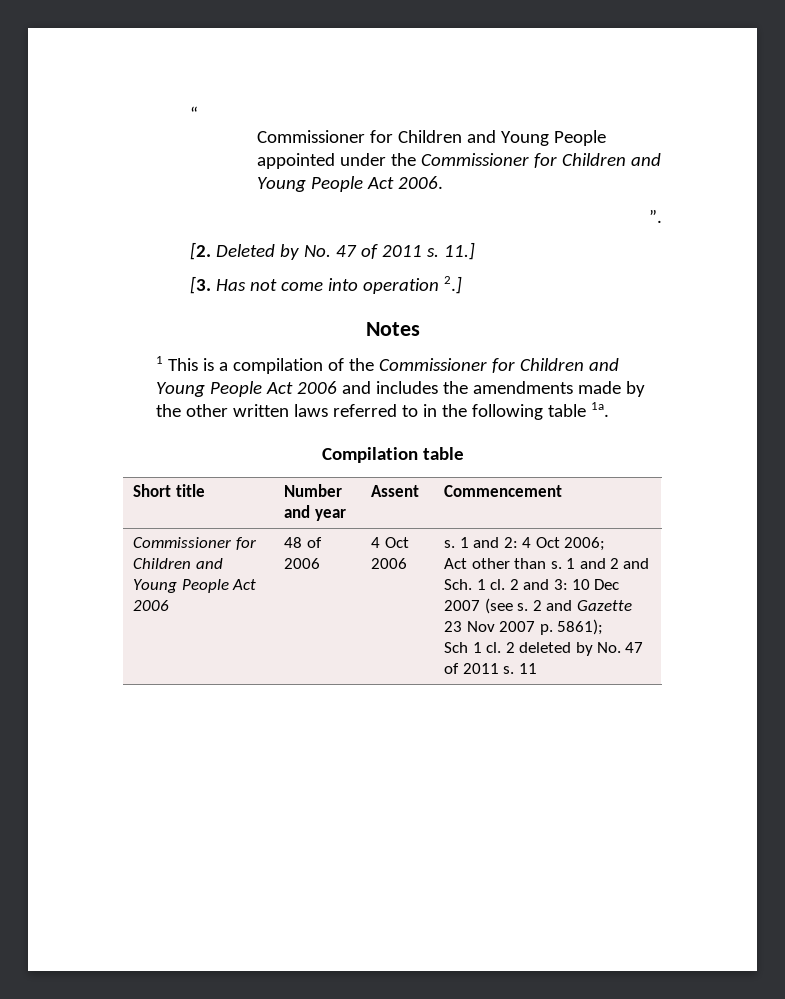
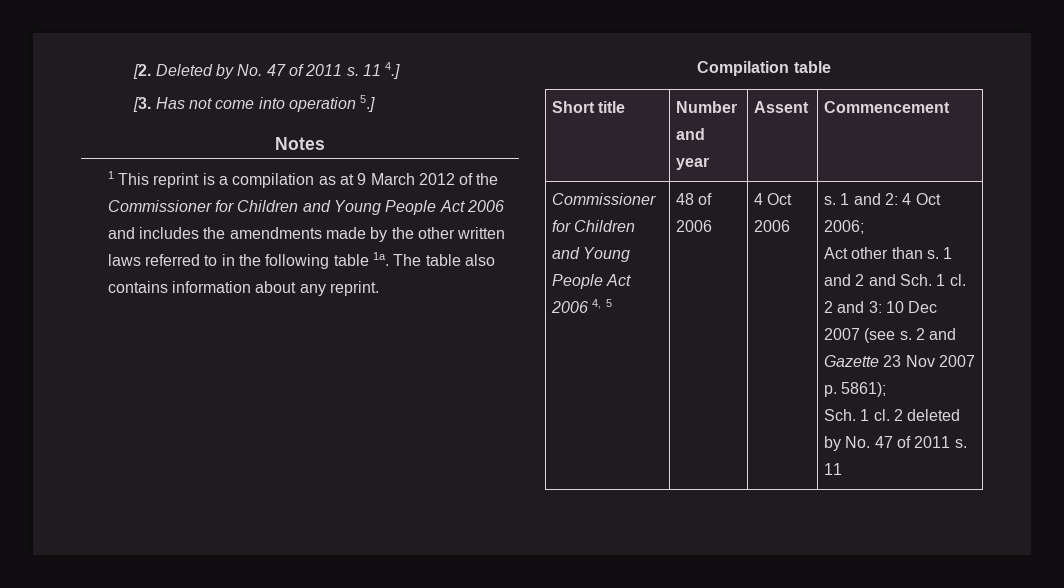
- “
- Commissioner for Children and Young People appointed under the Commissioner for Children and Young People Act 2006.
- ”.
- 11.]
+ 11 4.]
- [3. Has not come into operation 2.]
+ [3. Has not come into operation 5.]
- 1 This is a compilation of the Commissioner for Children and Young People Act 2006 and includes the amendments made by the other written laws referred to in the following table 1a.
+ 1 This reprint is a compilation as at 9 March 2012 of the Commissioner for Children and Young People Act 2006 and includes the amendments made by the other written laws referred to in the following table 1a. The table also contains information about any reprint.
  Short title | Number and year | Assent | Commencement
- Commissioner for Children and Young People Act 2006
+ Commissioner for Children and Young People Act 2006 4, 5
  2 and Gazette 23 Nov 2007 p. 5861);
- Sch 1 cl.
+ Sch. 1 cl.

